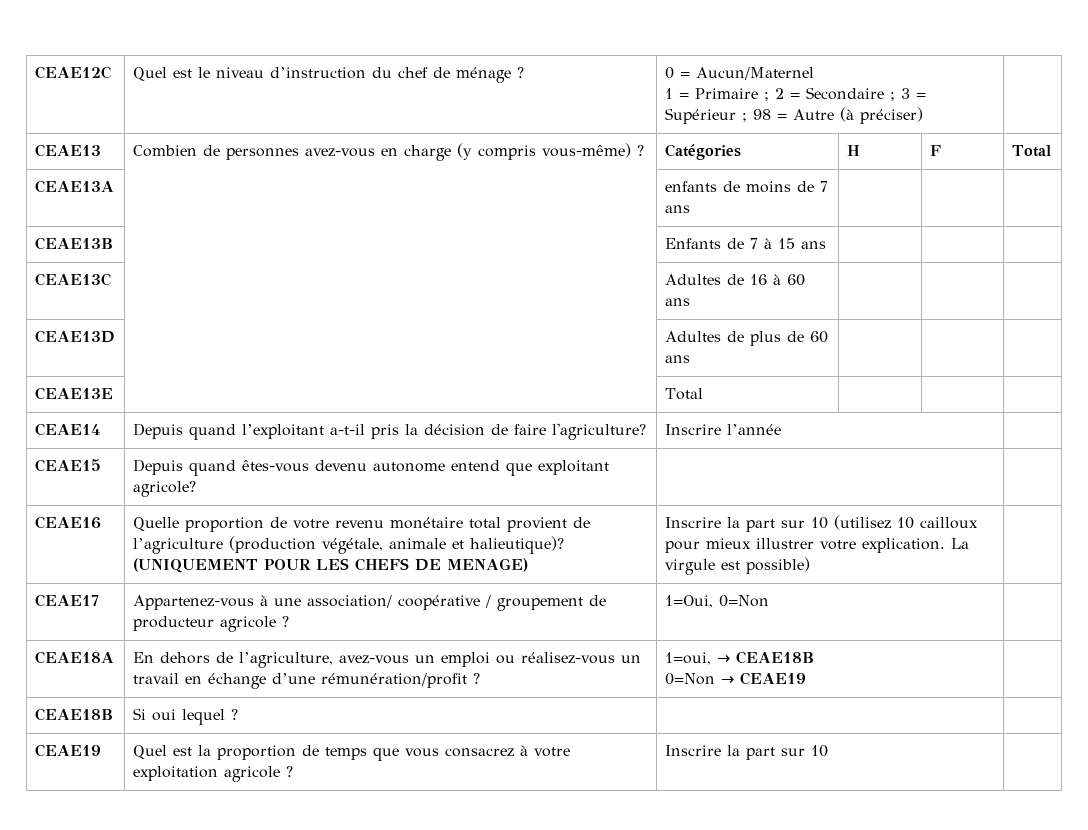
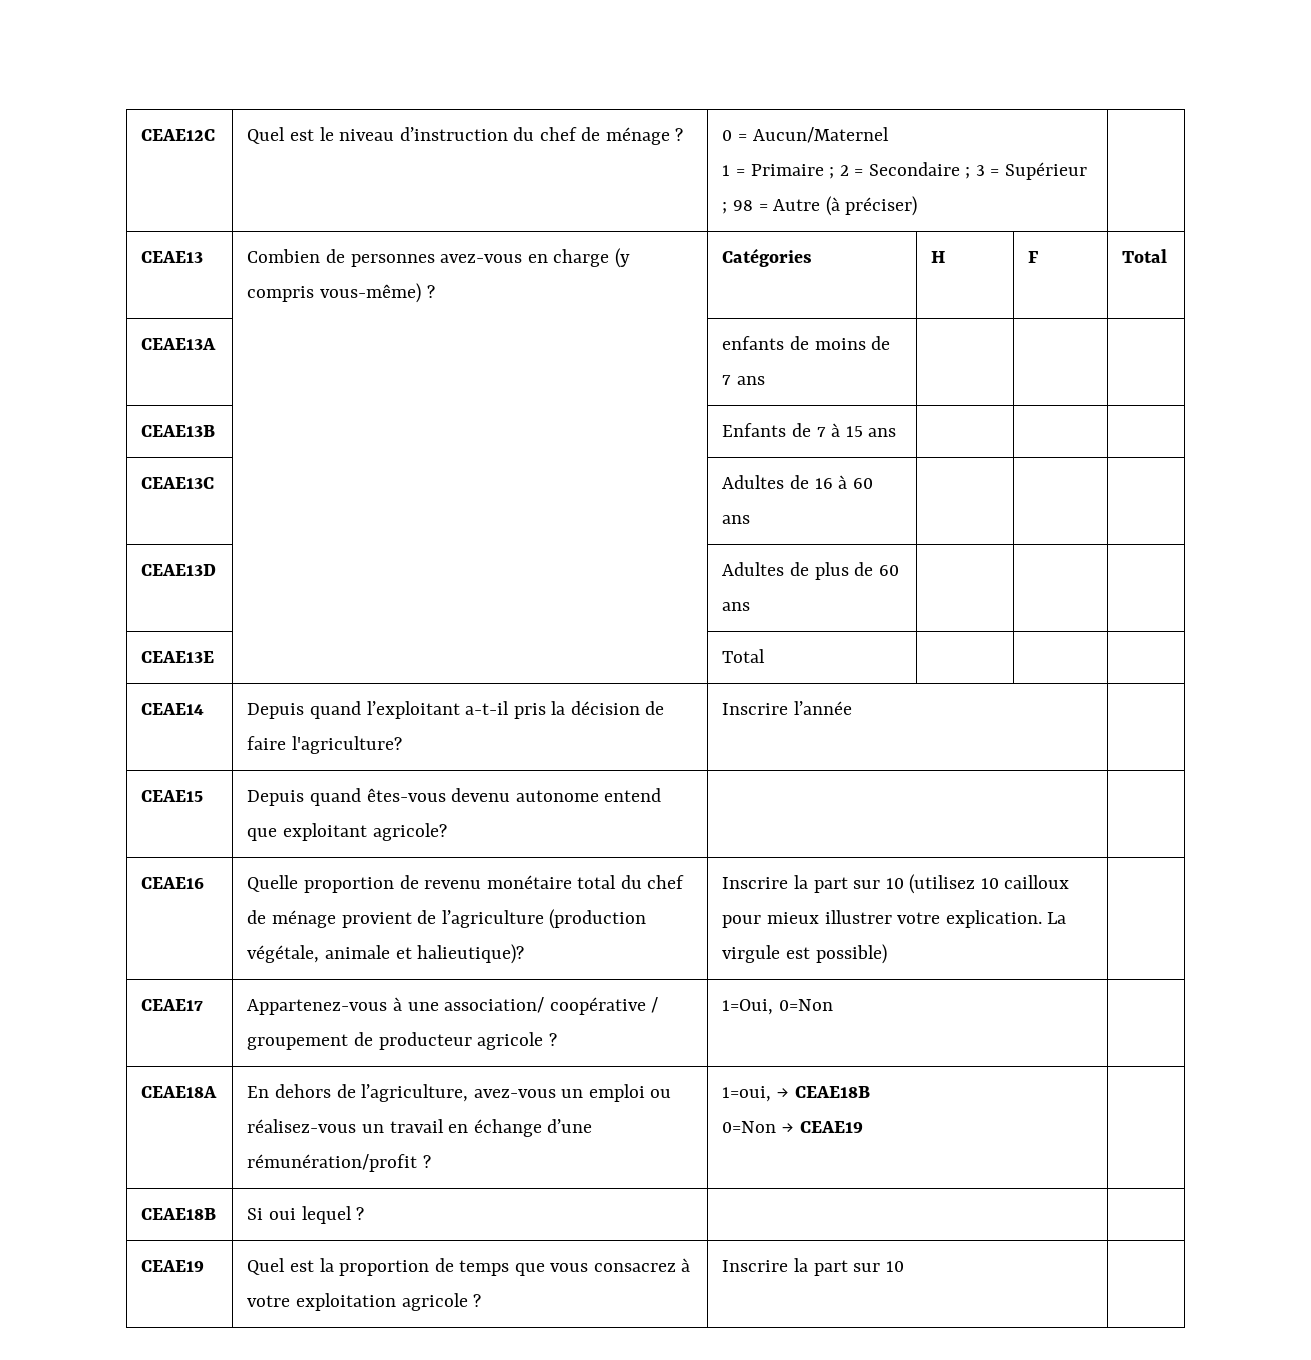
- CEAE16 | Quelle proportion de votre revenu monétaire total provient de l’agriculture (production végétale, animale et halieutique)? (UNIQUEMENT POUR LES CHEFS DE MENAGE) | Inscrire la part sur 10 (utilisez 10 cailloux pour mieux illustrer votre explication. La virgule est possible) |
+ CEAE16 | Quelle proportion de revenu monétaire total du chef de ménage provient de l’agriculture (production végétale, animale et halieutique)? | Inscrire la part sur 10 (utilisez 10 cailloux pour mieux illustrer votre explication. La virgule est possible) |

